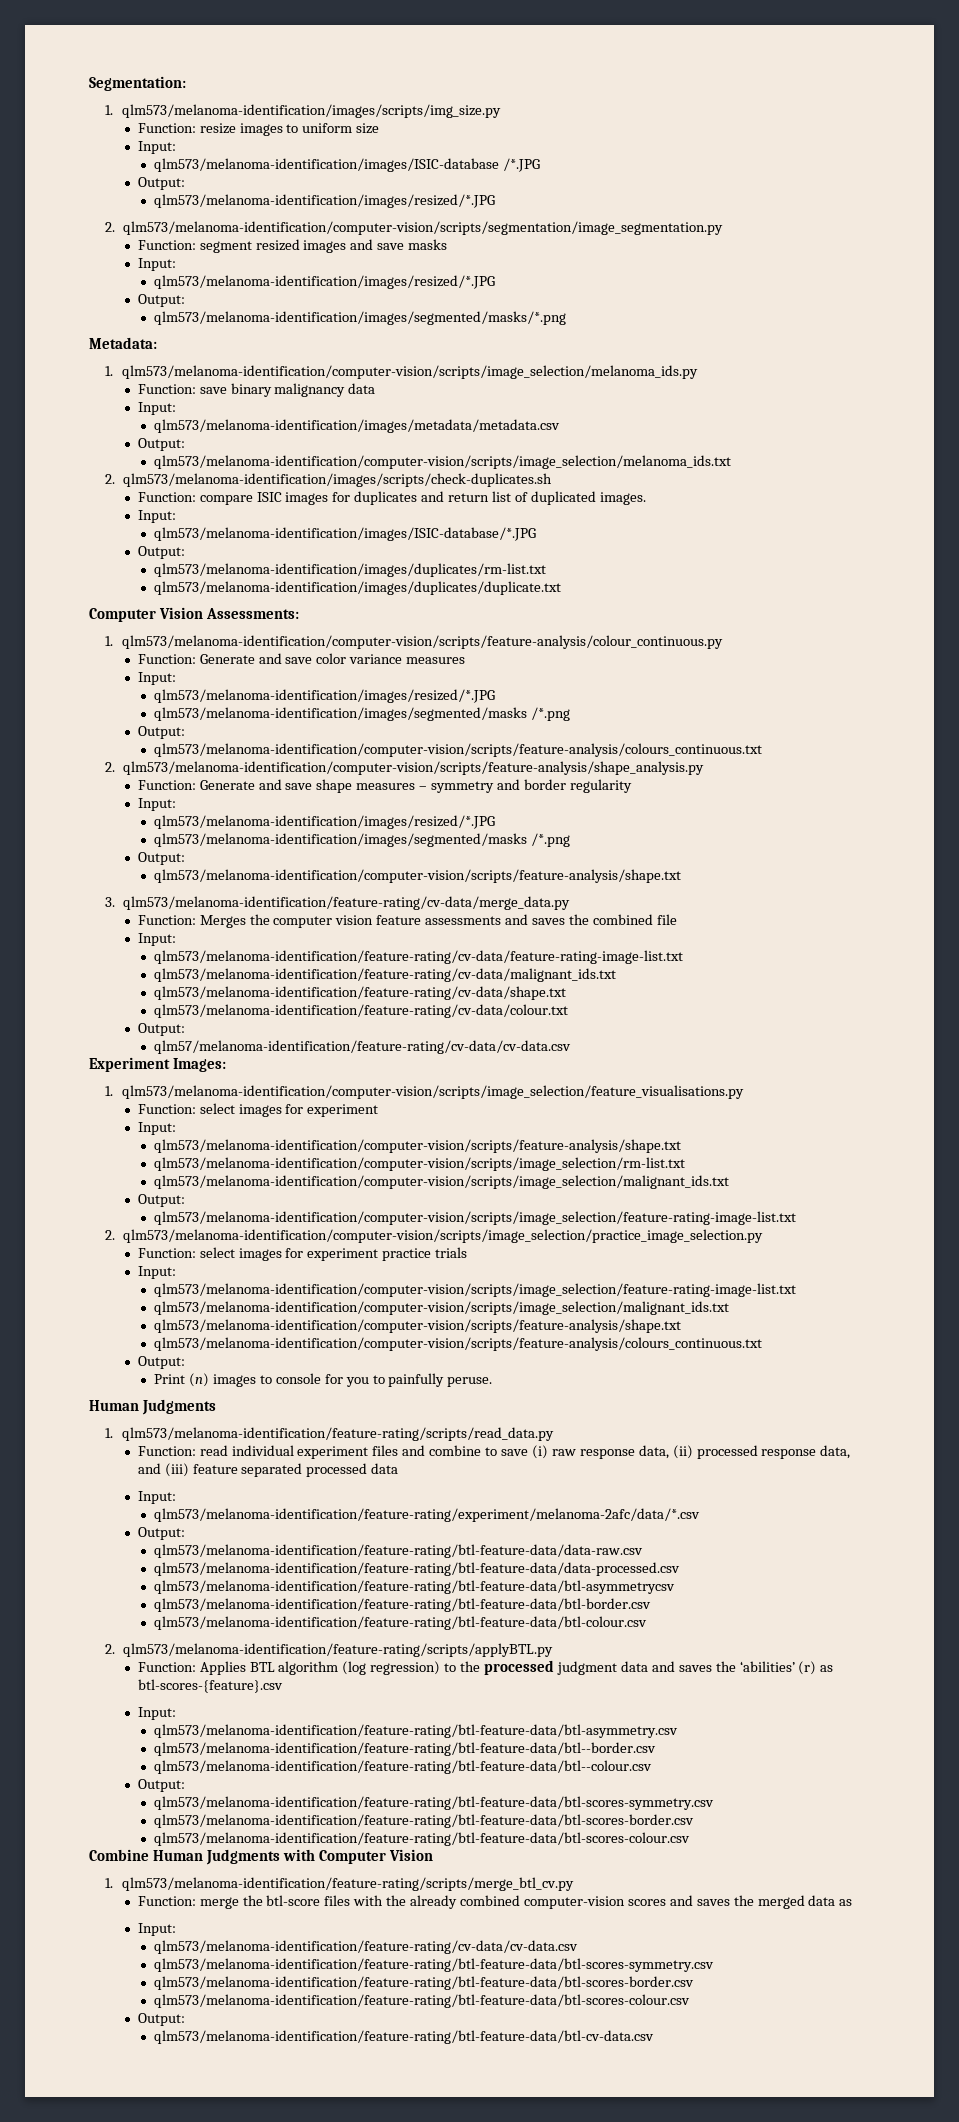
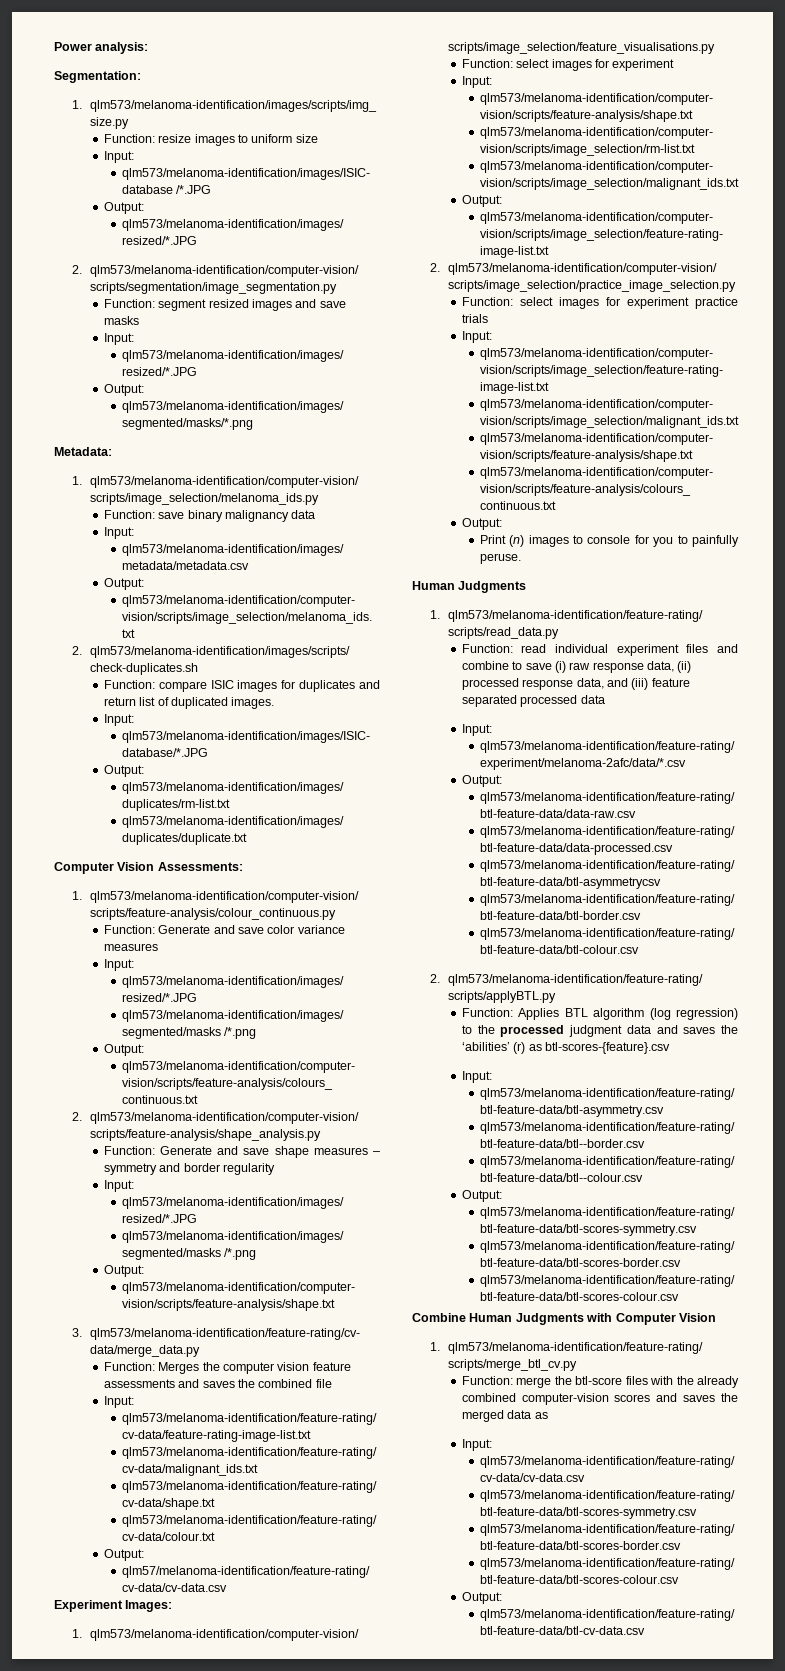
+ Power analysis:

